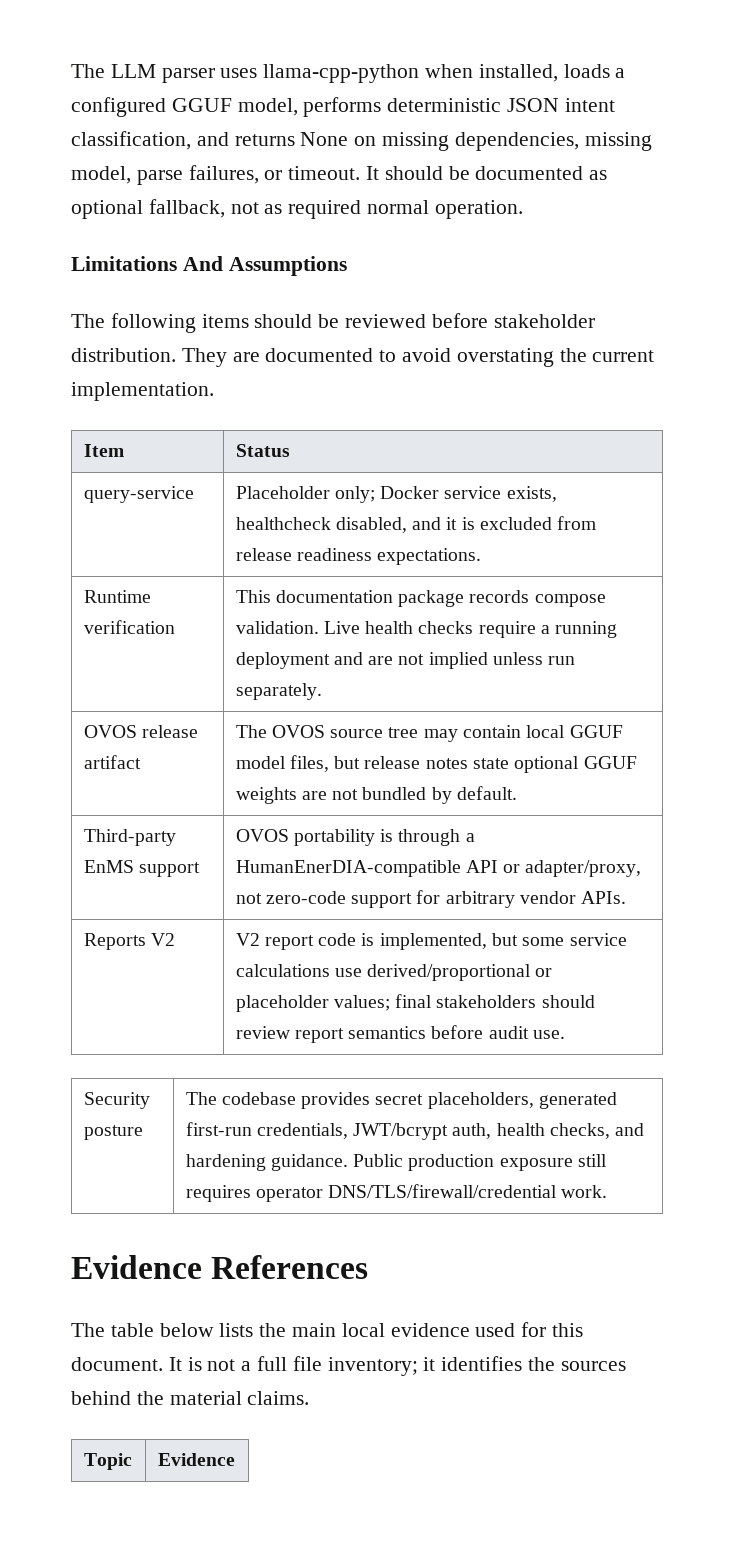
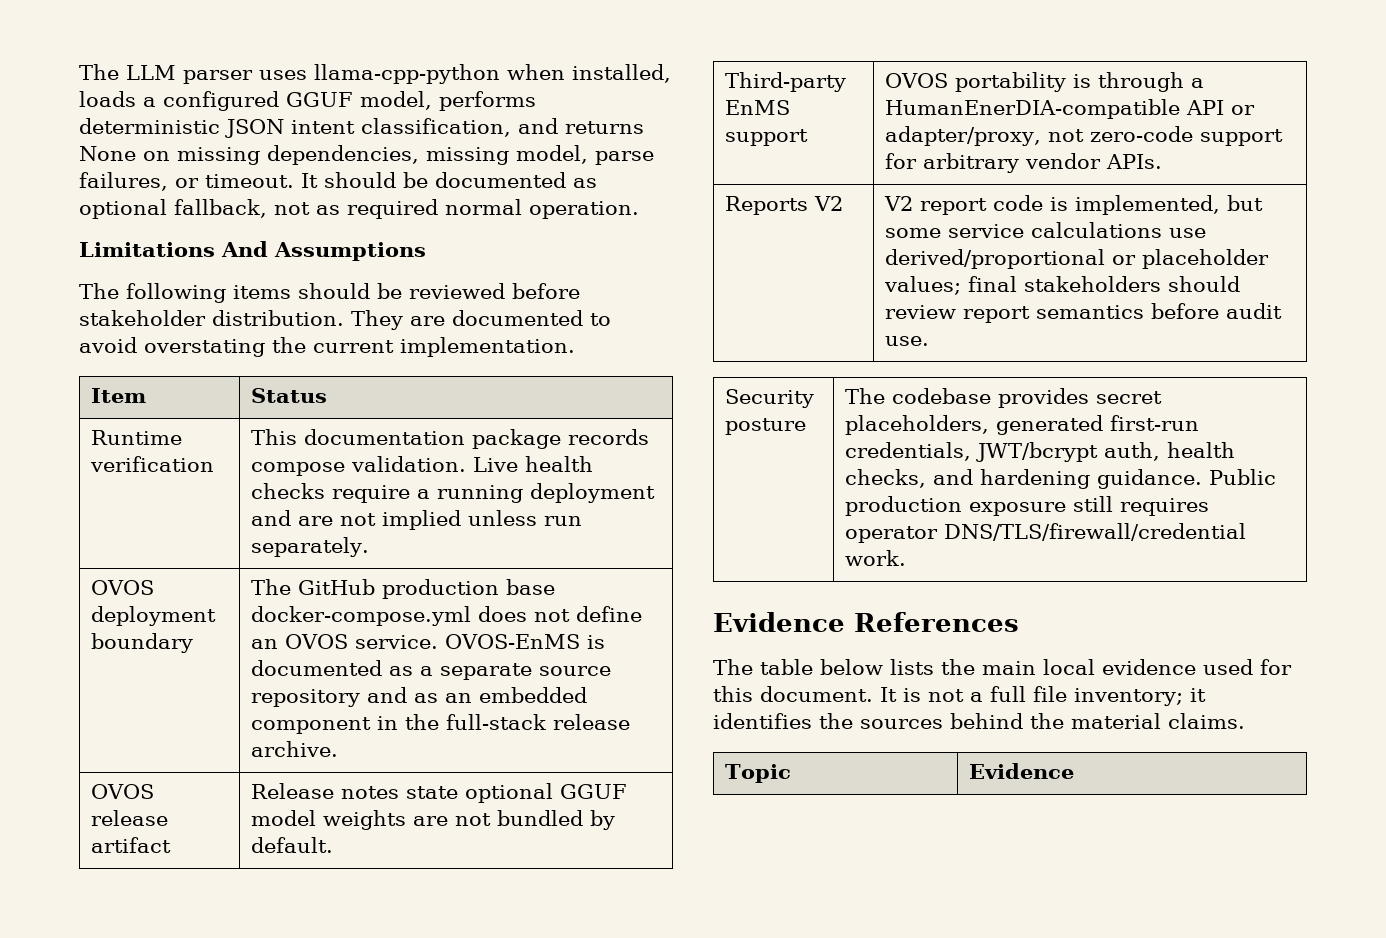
- query-service | Placeholder only; Docker service exists, healthcheck disabled, and it is excluded from release readiness expectations.
- OVOS release artifact | The OVOS source tree may contain local GGUF model files, but release notes state optional GGUF weights are not bundled by default.
+ OVOS deployment boundary | The GitHub production base docker-compose.yml does not define an OVOS service. OVOS-EnMS is documented as a separate source repository and as an embedded component in the full-stack release archive.
+ OVOS release artifact | Release notes state optional GGUF model weights are not bundled by default.

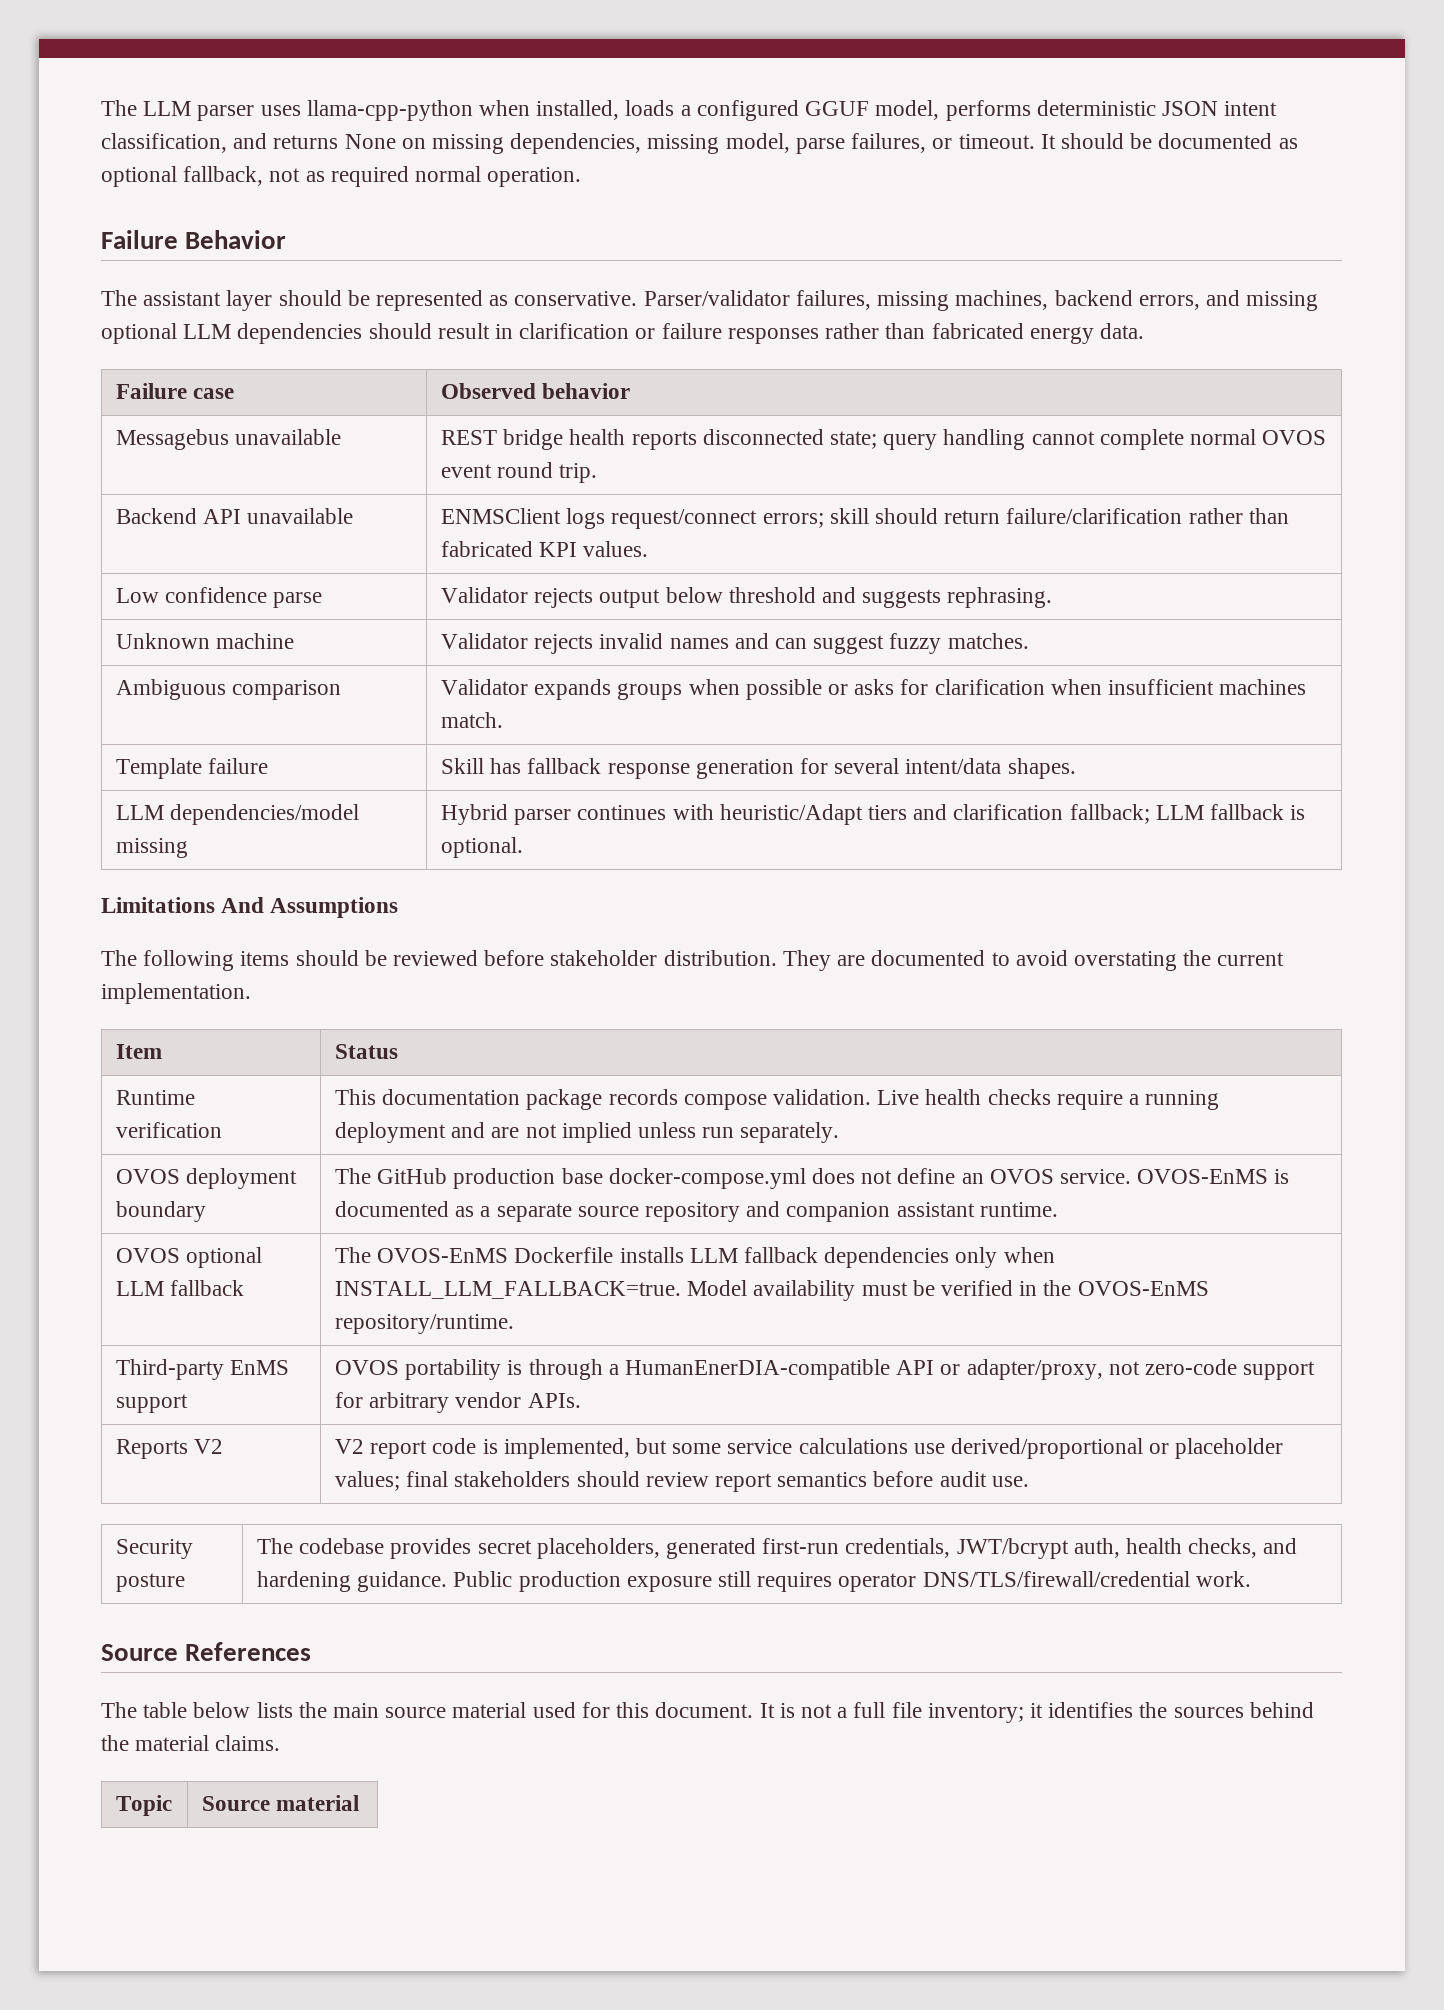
+ Failure Behavior
+ The assistant layer should be represented as conservative. Parser/validator failures, missing machines, backend errors, and missing optional LLM dependencies should result in clarification or failure responses rather than fabricated energy data.
+ Failure case | Observed behavior
+ Messagebus unavailable | REST bridge health reports disconnected state; query handling cannot complete normal OVOS event round trip.
+ Backend API unavailable | ENMSClient logs request/connect errors; skill should return failure/clarification rather than fabricated KPI values.
+ Low confidence parse | Validator rejects output below threshold and suggests rephrasing.
+ Unknown machine | Validator rejects invalid names and can suggest fuzzy matches.
+ Ambiguous comparison | Validator expands groups when possible or asks for clarification when insufficient machines match.
+ Template failure | Skill has fallback response generation for several intent/data shapes.
+ LLM dependencies/model missing | Hybrid parser continues with heuristic/Adapt tiers and clarification fallback; LLM fallback is optional.
- OVOS deployment boundary | The GitHub production base docker-compose.yml does not define an OVOS service. OVOS-EnMS is documented as a separate source repository and as an embedded component in the full-stack release archive.
- OVOS release artifact | Release notes state optional GGUF model weights are not bundled by default.
+ OVOS deployment boundary | The GitHub production base docker-compose.yml does not define an OVOS service. OVOS-EnMS is documented as a separate source repository and companion assistant runtime.
+ OVOS optional LLM fallback | The OVOS-EnMS Dockerfile installs LLM fallback dependencies only when INSTALL_LLM_FALLBACK=true. Model availability must be verified in the OVOS-EnMS repository/runtime.
- Evidence References
+ Source References
- The table below lists the main local evidence used for this document.
+ The table below lists the main source material used for this document.
- Topic | Evidence
+ Topic | Source material

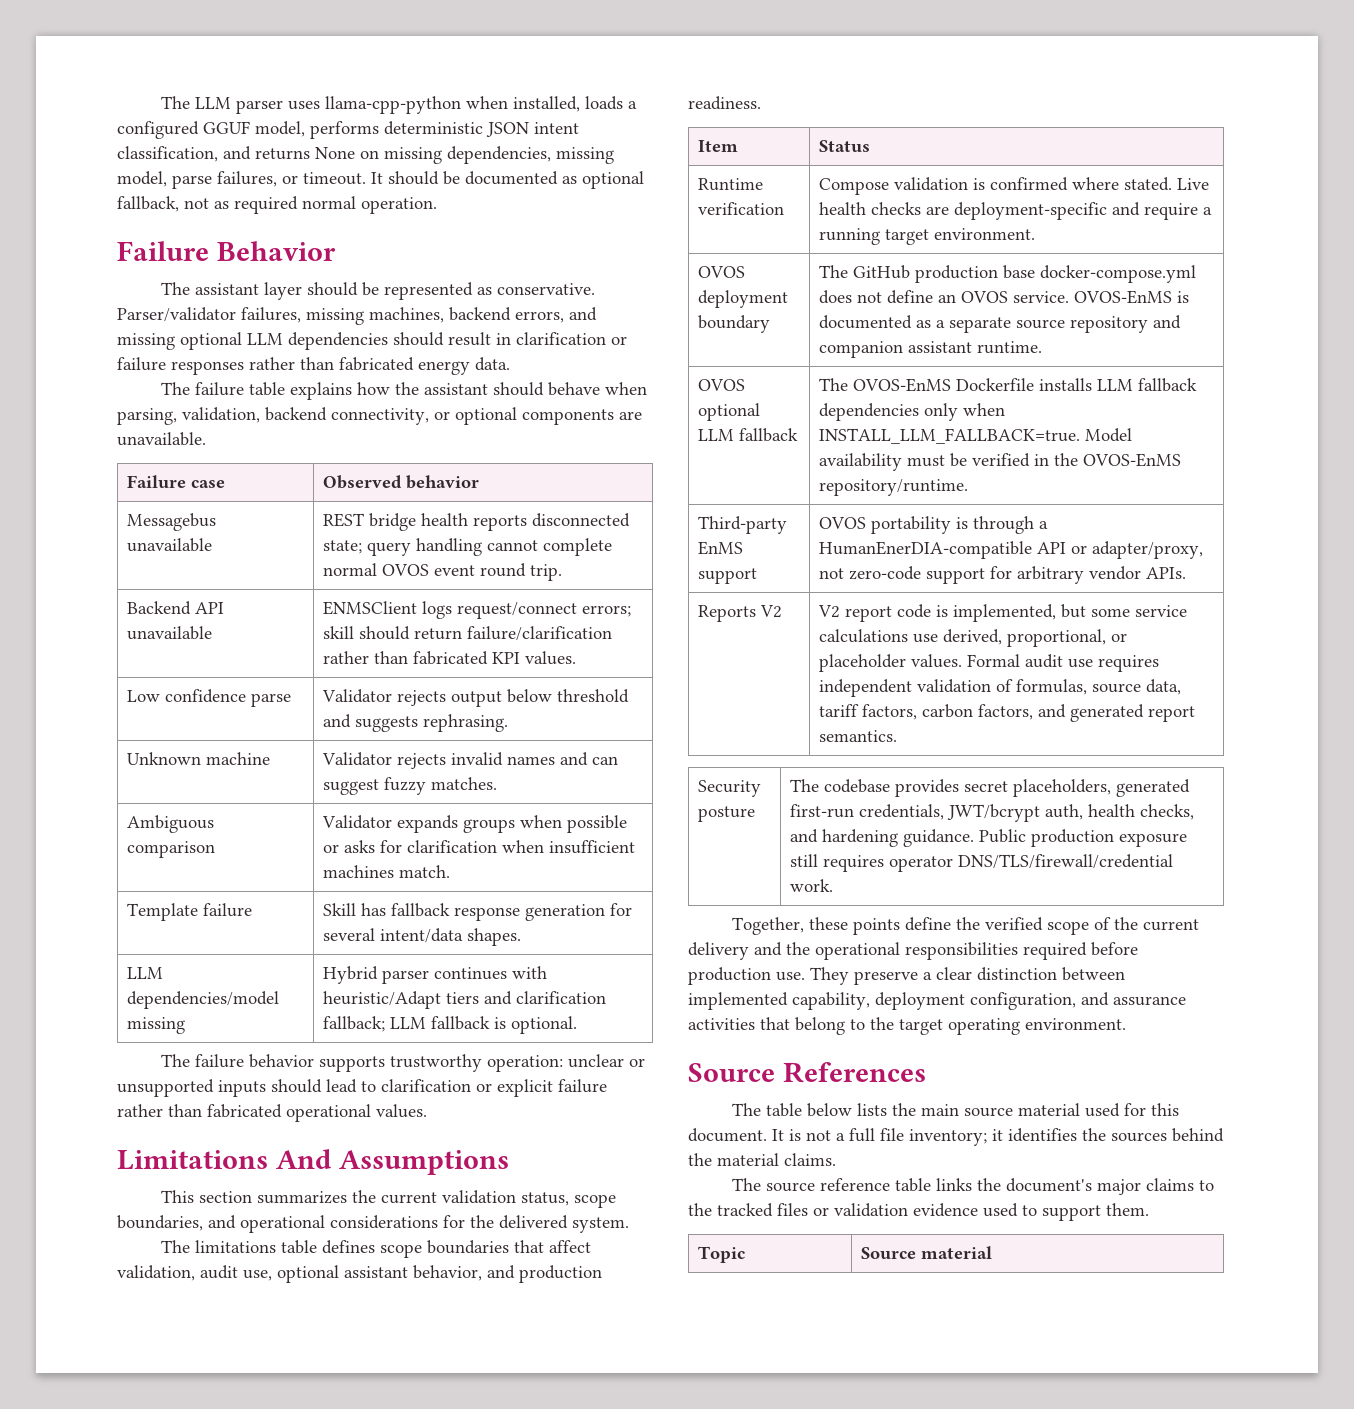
+ The failure table explains how the assistant should behave when parsing, validation, backend connectivity, or optional components are unavailable.
+ The failure behavior supports trustworthy operation: unclear or unsupported inputs should lead to clarification or explicit failure rather than fabricated operational values.
  Limitations And Assumptions
- The following items should be reviewed before stakeholder distribution. They are documented to avoid overstating the current implementation.
+ This section summarizes the current validation status, scope boundaries, and operational considerations for the delivered system.
+ The limitations table defines scope boundaries that affect validation, audit use, optional assistant behavior, and production readiness.
  Item | Status
- Runtime verification | This documentation package records compose validation. Live health checks require a running deployment and are not implied unless run separately.
+ Runtime verification | Compose validation is confirmed where stated. Live health checks are deployment-specific and require a running target environment.
- Reports V2 | V2 report code is implemented, but some service calculations use derived/proportional or placeholder values; final stakeholders should review report semantics before audit use.
+ Reports V2 | V2 report code is implemented, but some service calculations use derived, proportional, or placeholder values. Formal audit use requires independent validation of formulas, source data, tariff factors, carbon factors, and generated report semantics.
+ Together, these points define the verified scope of the current delivery and the operational responsibilities required before production use. They preserve a clear distinction between implemented capability, deployment configuration, and assurance activities that belong to the target operating environment.
+ The source reference table links the document's major claims to the tracked files or validation evidence used to support them.

